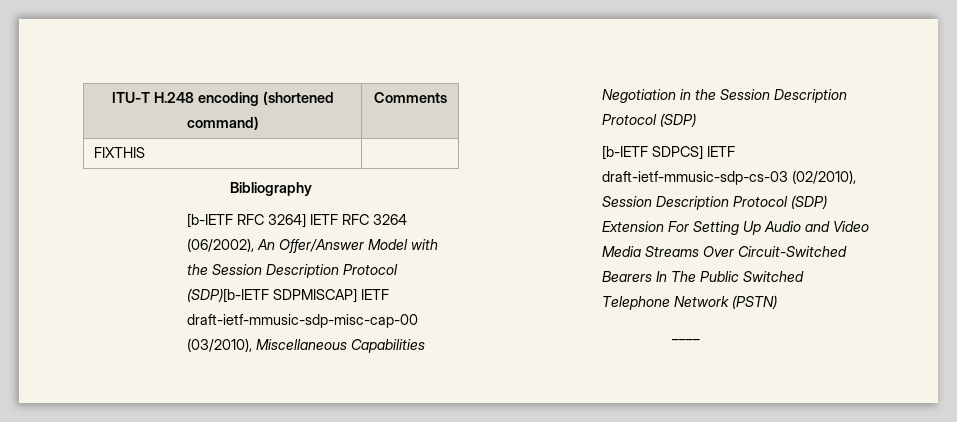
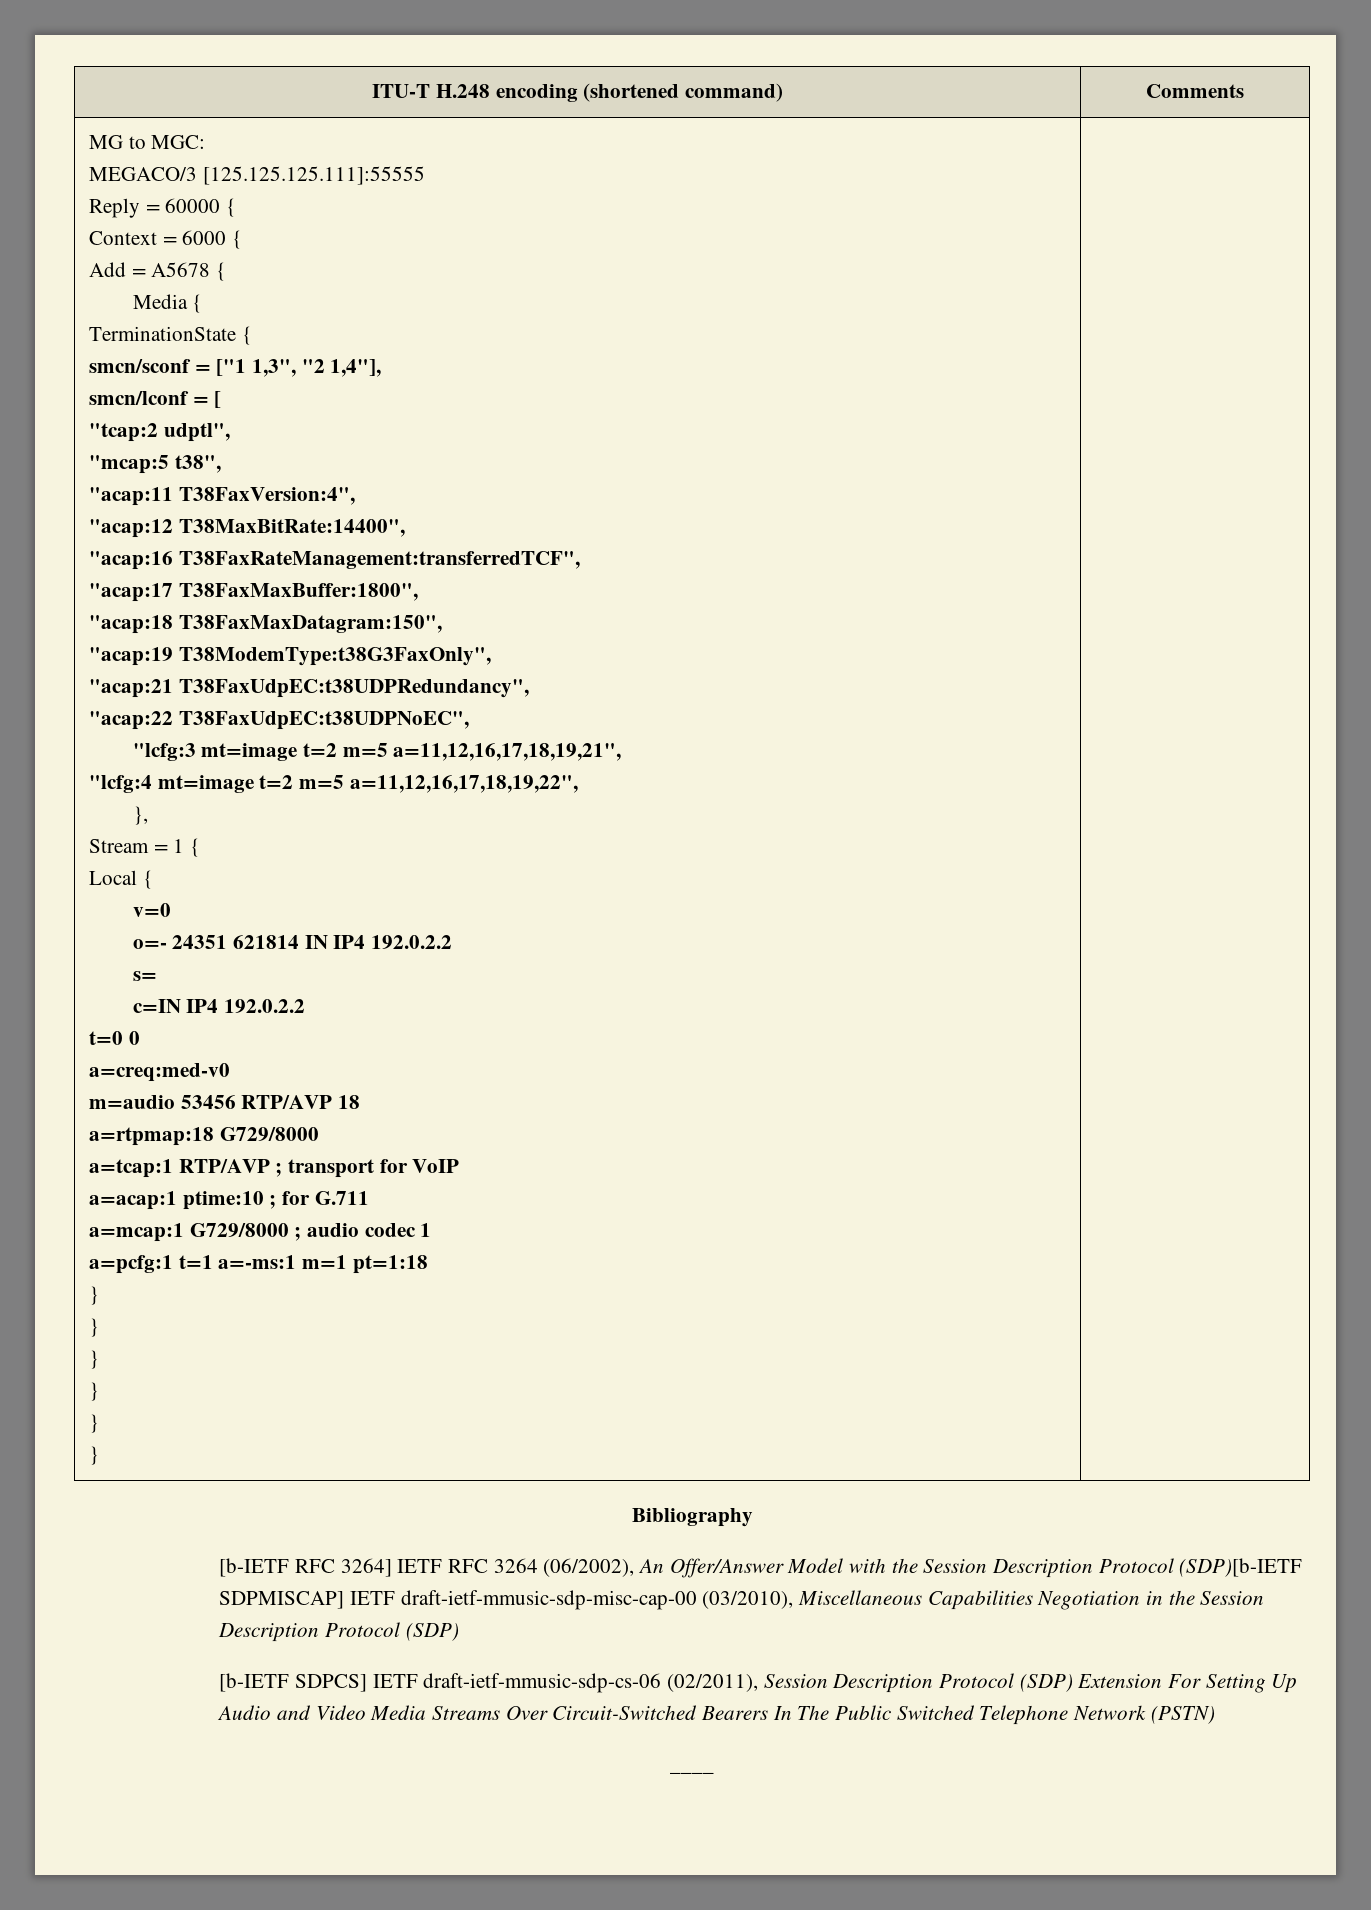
- FIXTHIS
+ MG to MGC:
+ MEGACO/3 [125.125.125.111]:55555
+ Reply = 60000 {
+ Context = 6000 {
+ Add = A5678 {
+ Media {
+ TerminationState {
+ smcn/sconf = ["1 1,3", "2 1,4"],
+ smcn/lconf = [
+ "tcap:2 udptl",
+ "mcap:5 t38",
+ "acap:11 T38FaxVersion:4",
+ "acap:12 T38MaxBitRate:14400",
+ "acap:16 T38FaxRateManagement:transferredTCF",
+ "acap:17 T38FaxMaxBuffer:1800",
+ "acap:18 T38FaxMaxDatagram:150",
+ "acap:19 T38ModemType:t38G3FaxOnly",
+ "acap:21 T38FaxUdpEC:t38UDPRedundancy",
+ "acap:22 T38FaxUdpEC:t38UDPNoEC",
+ "lcfg:3 mt=image t=2 m=5 a=11,12,16,17,18,19,21",
+ "lcfg:4 mt=image t=2 m=5 a=11,12,16,17,18,19,22",
+ },
+ Stream = 1 {
+ Local {
+ v=0
+ o=- 24351 621814 IN IP4 192.0.2.2
+ s=
+ c=IN IP4 192.0.2.2
+ t=0 0
+ a=creq:med-v0
+ m=audio 53456 RTP/AVP 18
+ a=rtpmap:18 G729/8000
+ a=tcap:1 RTP/AVP ; transport for VoIP
+ a=acap:1 ptime:10 ; for G.711
+ a=mcap:1 G729/8000 ; audio codec 1
+ a=pcfg:1 t=1 a=-ms:1 m=1 pt=1:18
+ }
+ }
+ }
+ }
+ }
+ }
- [b-IETF SDPCS] IETF draft-ietf-mmusic-sdp-cs-03 (02/2010), Session Description Protocol (SDP) Extension For Setting Up Audio and Video Media Streams Over Circuit-Switched Bearers In The Public Switched Telephone Network (PSTN)
+ [b-IETF SDPCS] IETF draft-ietf-mmusic-sdp-cs-06 (02/2011), Session Description Protocol (SDP) Extension For Setting Up Audio and Video Media Streams Over Circuit-Switched Bearers In The Public Switched Telephone Network (PSTN)

